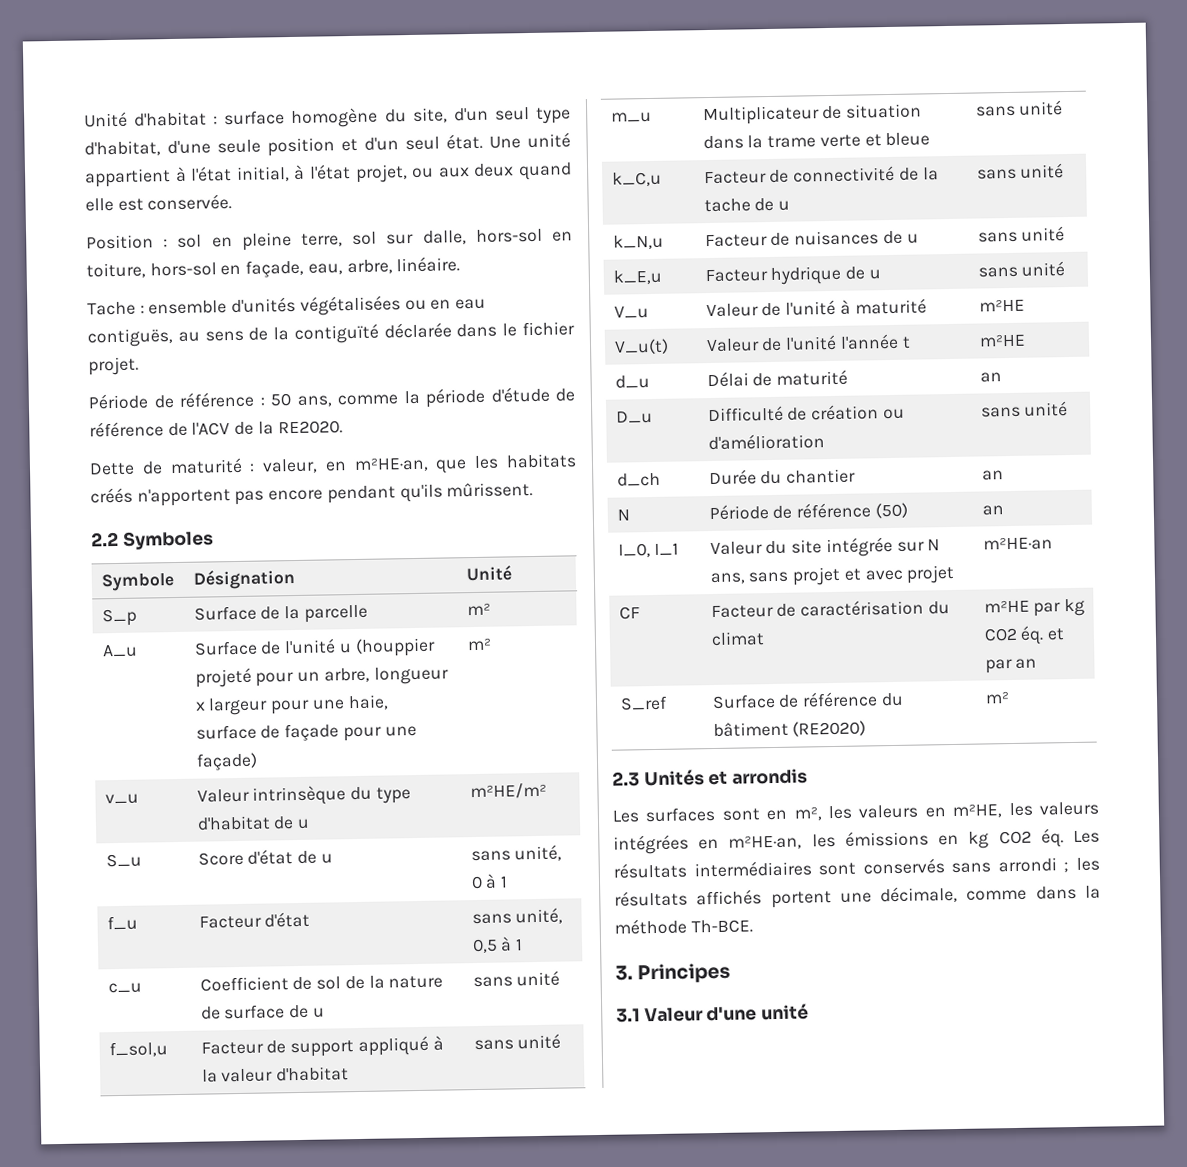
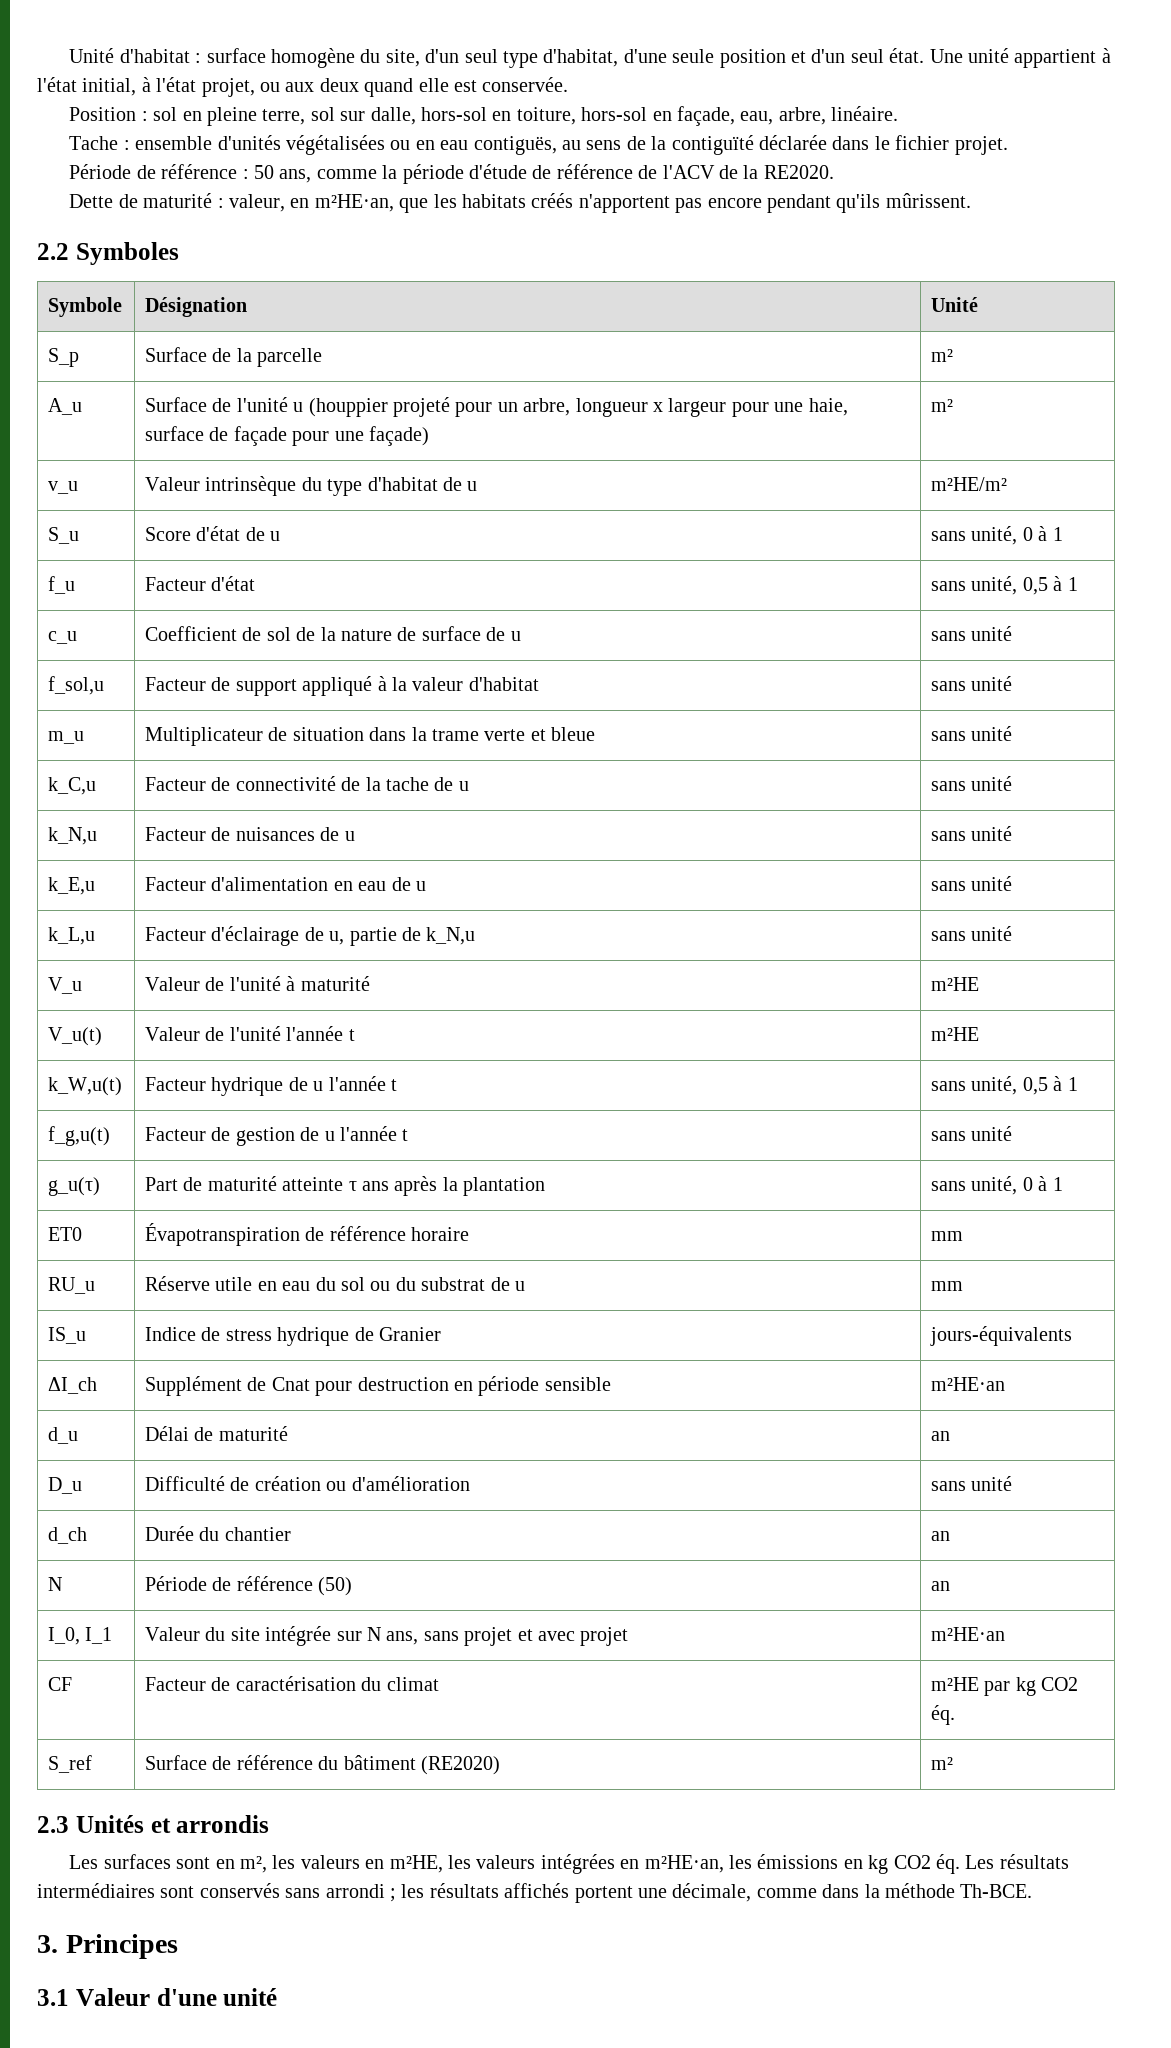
- k_E,u | Facteur hydrique de u | sans unité
+ k_E,u | Facteur d'alimentation en eau de u | sans unité
+ k_L,u | Facteur d'éclairage de u, partie de k_N,u | sans unité
+ k_W,u(t) | Facteur hydrique de u l'année t | sans unité, 0,5 à 1
+ f_g,u(t) | Facteur de gestion de u l'année t | sans unité
+ g_u(τ) | Part de maturité atteinte τ ans après la plantation | sans unité, 0 à 1
+ ET0 | Évapotranspiration de référence horaire | mm
+ RU_u | Réserve utile en eau du sol ou du substrat de u | mm
+ IS_u | Indice de stress hydrique de Granier | jours-équivalents
+ ΔI_ch | Supplément de Cnat pour destruction en période sensible | m²HE·an
- CF | Facteur de caractérisation du climat | m²HE par kg CO2 éq. et par an
+ CF | Facteur de caractérisation du climat | m²HE par kg CO2 éq.

